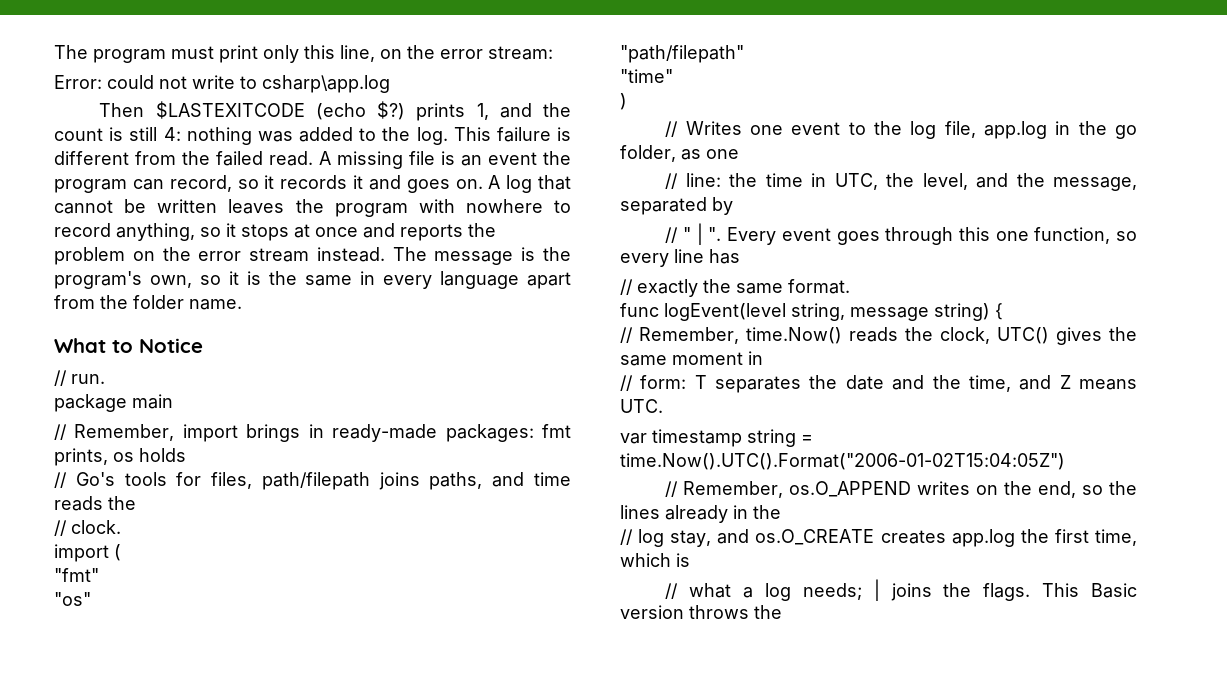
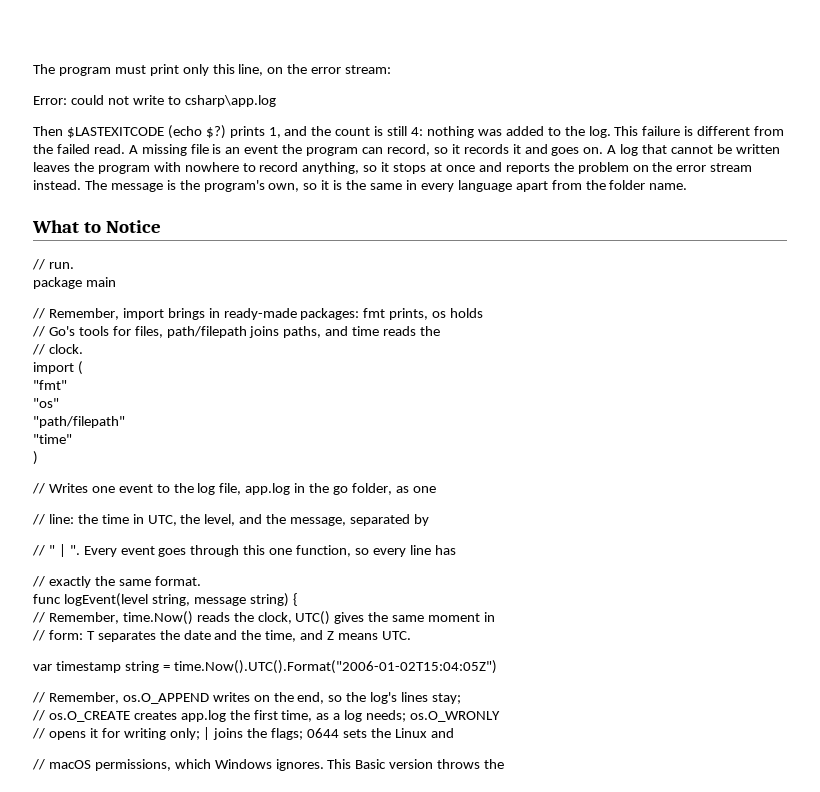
- // Remember, os.O_APPEND writes on the end, so the lines already in the
- // log stay, and os.O_CREATE creates app.log the first time, which is
- // what a log needs; | joins the flags.
+ // Remember, os.O_APPEND writes on the end, so the log's lines stay;
+ // os.O_CREATE creates app.log the first time, as a log needs; os.O_WRONLY
+ // opens it for writing only; | joins the flags; 0644 sets the Linux and
+ // macOS permissions, which Windows ignores.

